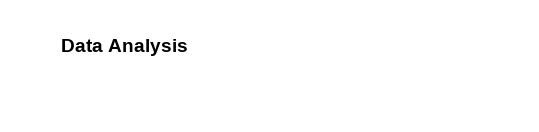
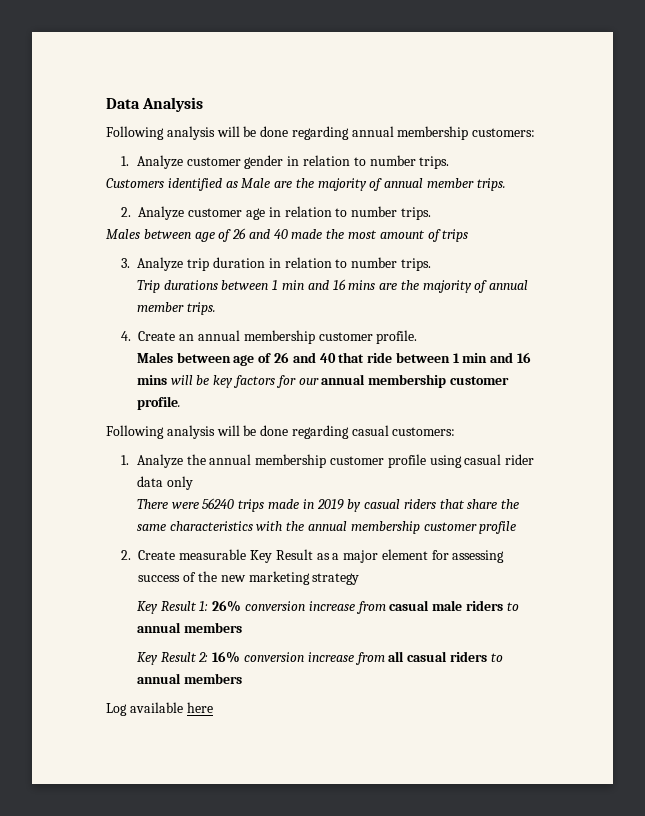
+ Following analysis will be done regarding annual membership customers:
+ 1. Analyze customer gender in relation to number trips.
+ Customers identified as Male are the majority of annual member trips.
+ 2. Analyze customer age in relation to number trips.
+ Males between age of 26 and 40 made the most amount of trips
+ 3. Analyze trip duration in relation to number trips.
+ Trip durations between 1 min and 16 mins are the majority of annual member trips.
+ 4. Create an annual membership customer profile.
+ Males between age of 26 and 40 that ride between 1 min and 16 mins will be key factors for our annual membership customer profile.
+ Following analysis will be done regarding casual customers:
+ 1. Analyze the annual membership customer profile using casual rider data only
+ There were 56240 trips made in 2019 by casual riders that share the same characteristics with the annual membership customer profile
+ 2. Create measurable Key Result as a major element for assessing success of the new marketing strategy
+ Key Result 1: 26% conversion increase from casual male riders to annual members
+ Key Result 2: 16% conversion increase from all casual riders to annual members
+ Log available here

